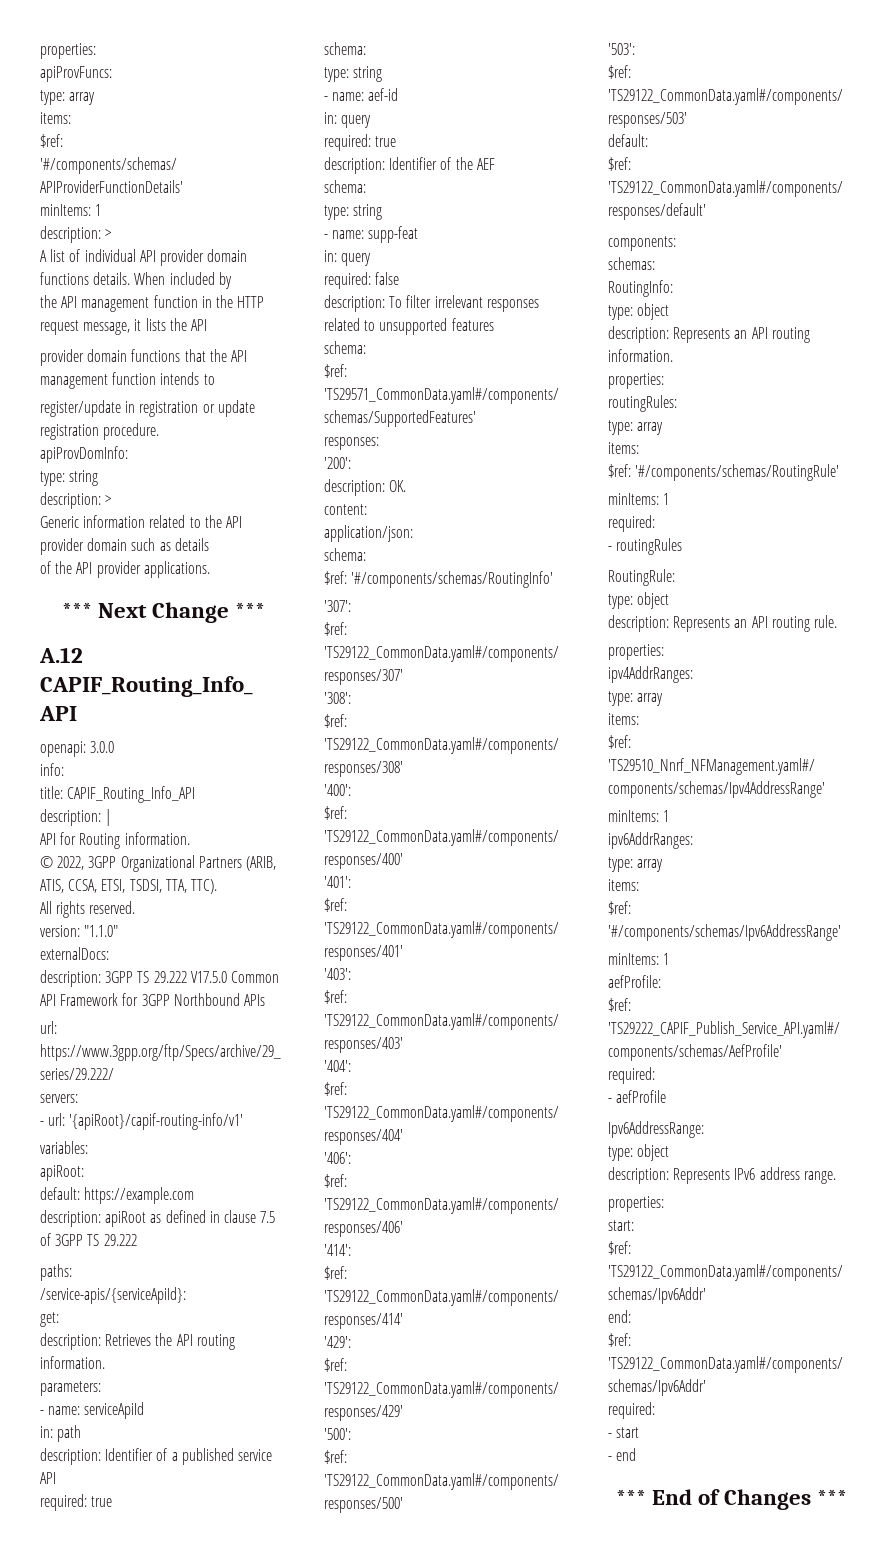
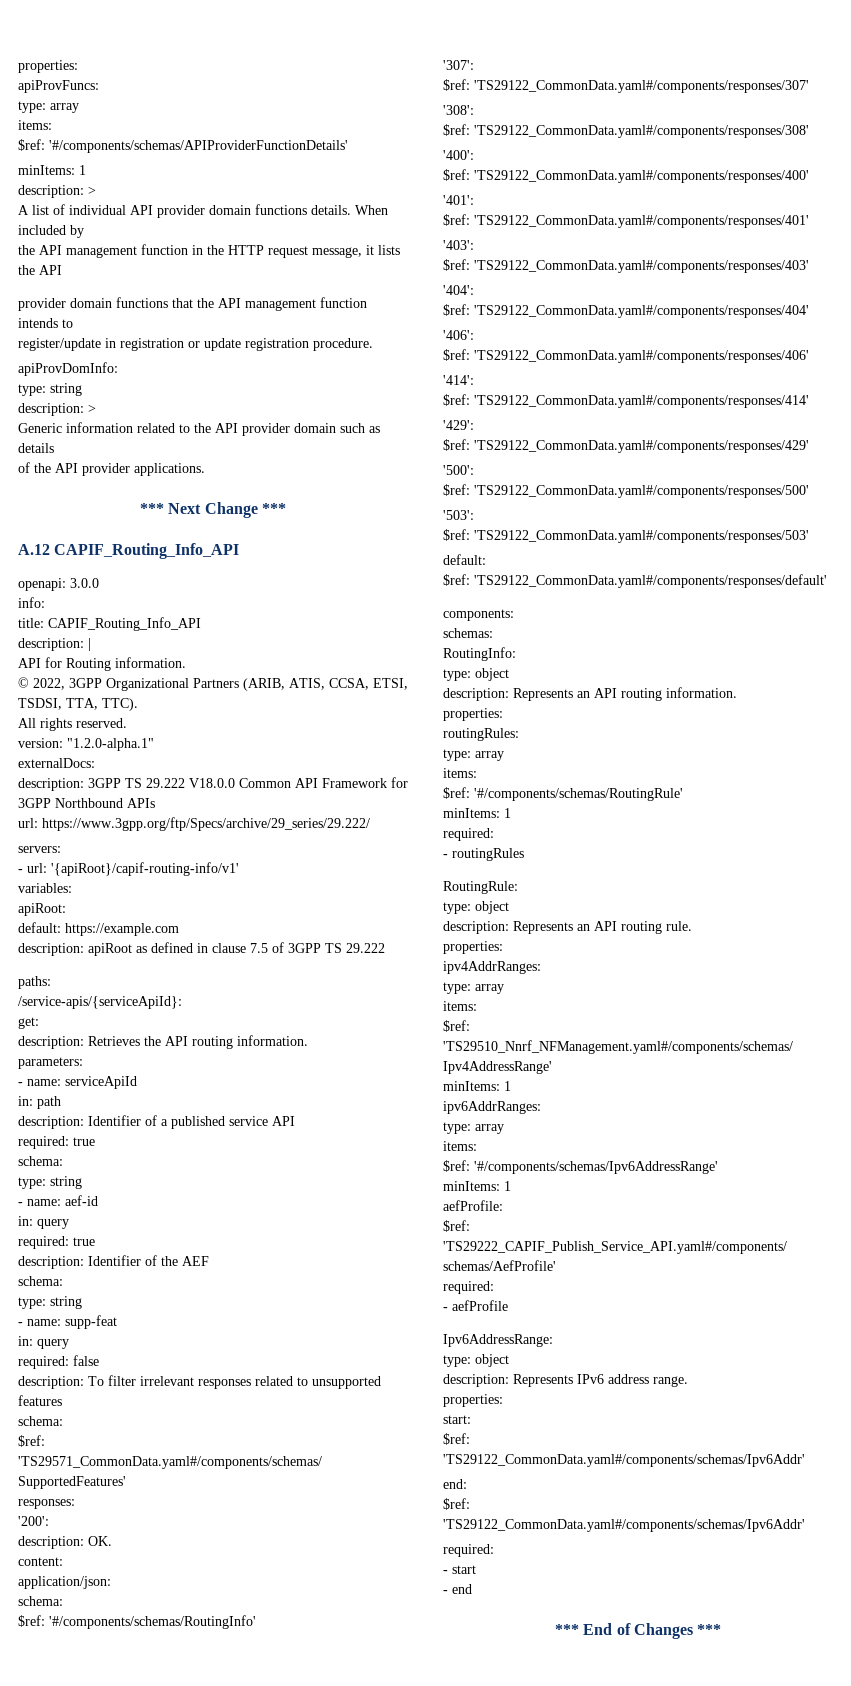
- version: "1.1.0"
+ version: "1.2.0-alpha.1"
- description: 3GPP TS 29.222 V17.5.0 Common API Framework for 3GPP Northbound APIs
+ description: 3GPP TS 29.222 V18.0.0 Common API Framework for 3GPP Northbound APIs

